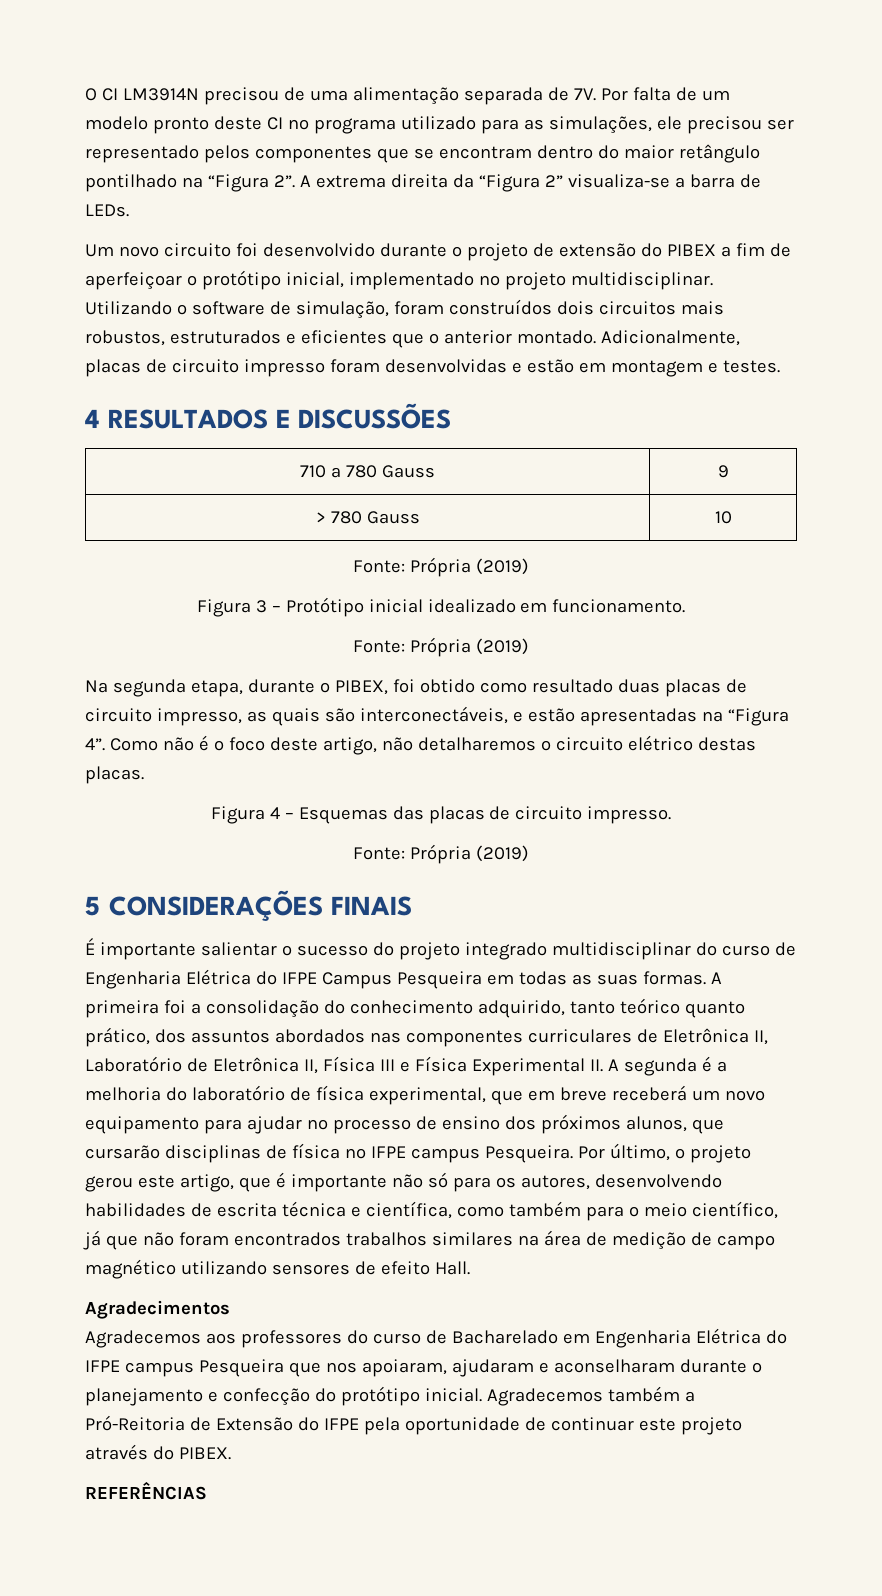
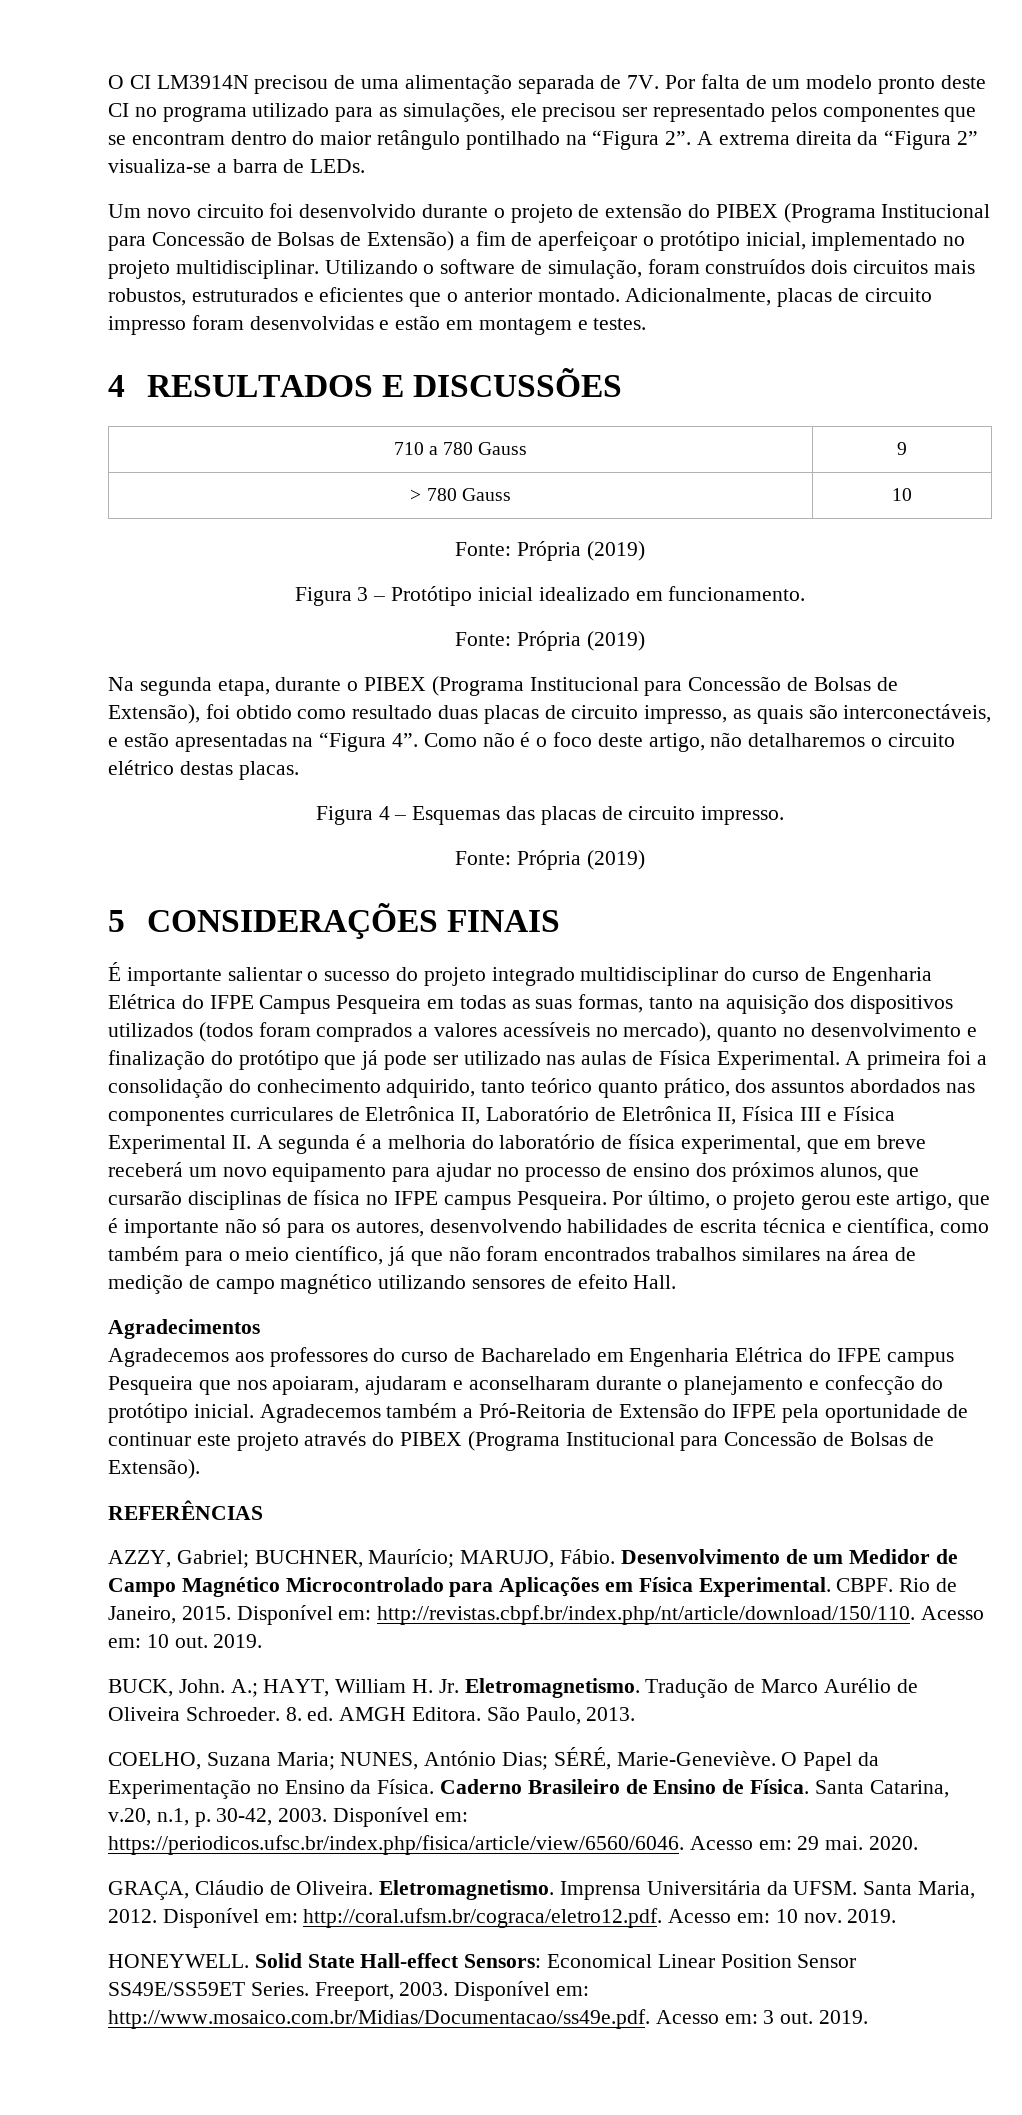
- Um novo circuito foi desenvolvido durante o projeto de extensão do PIBEX a fim de aperfeiçoar o protótipo inicial, implementado no projeto multidisciplinar.
+ Um novo circuito foi desenvolvido durante o projeto de extensão do PIBEX (Programa Institucional para Concessão de Bolsas de Extensão) a fim de aperfeiçoar o protótipo inicial, implementado no projeto multidisciplinar.
- Na segunda etapa, durante o PIBEX, foi obtido como resultado duas placas de circuito impresso, as quais são interconectáveis, e estão apresentadas na “Figura 4”.
+ Na segunda etapa, durante o PIBEX (Programa Institucional para Concessão de Bolsas de Extensão), foi obtido como resultado duas placas de circuito impresso, as quais são interconectáveis, e estão apresentadas na “Figura 4”.
- É importante salientar o sucesso do projeto integrado multidisciplinar do curso de Engenharia Elétrica do IFPE Campus Pesqueira em todas as suas formas.
+ É importante salientar o sucesso do projeto integrado multidisciplinar do curso de Engenharia Elétrica do IFPE Campus Pesqueira em todas as suas formas, tanto na aquisição dos dispositivos utilizados (todos foram comprados a valores acessíveis no mercado), quanto no desenvolvimento e finalização do protótipo que já pode ser utilizado nas aulas de Física Experimental.
- Agradecemos também a Pró-Reitoria de Extensão do IFPE pela oportunidade de continuar este projeto através do PIBEX.
+ Agradecemos também a Pró-Reitoria de Extensão do IFPE pela oportunidade de continuar este projeto através do PIBEX (Programa Institucional para Concessão de Bolsas de Extensão).
  REFERÊNCIAS
+ AZZY, Gabriel; BUCHNER, Maurício; MARUJO, Fábio. Desenvolvimento de um Medidor de Campo Magnético Microcontrolado para Aplicações em Física Experimental. CBPF. Rio de Janeiro, 2015. Disponível em: http://revistas.cbpf.br/index.php/nt/article/download/150/110. Acesso em: 10 out. 2019.
+ BUCK, John. A.; HAYT, William H. Jr. Eletromagnetismo. Tradução de Marco Aurélio de Oliveira Schroeder. 8. ed. AMGH Editora. São Paulo, 2013.
+ COELHO, Suzana Maria; NUNES, António Dias; SÉRÉ, Marie-Geneviève. O Papel da Experimentação no Ensino da Física. Caderno Brasileiro de Ensino de Física. Santa Catarina, v.20, n.1, p. 30-42, 2003. Disponível em: https://periodicos.ufsc.br/index.php/fisica/article/view/6560/6046. Acesso em: 29 mai. 2020.
+ GRAÇA, Cláudio de Oliveira. Eletromagnetismo. Imprensa Universitária da UFSM. Santa Maria, 2012. Disponível em: http://coral.ufsm.br/cograca/eletro12.pdf. Acesso em: 10 nov. 2019.
+ HONEYWELL. Solid State Hall-effect Sensors: Economical Linear Position Sensor SS49E/SS59ET Series. Freeport, 2003. Disponível em: http://www.mosaico.com.br/Midias/Documentacao/ss49e.pdf. Acesso em: 3 out. 2019.

